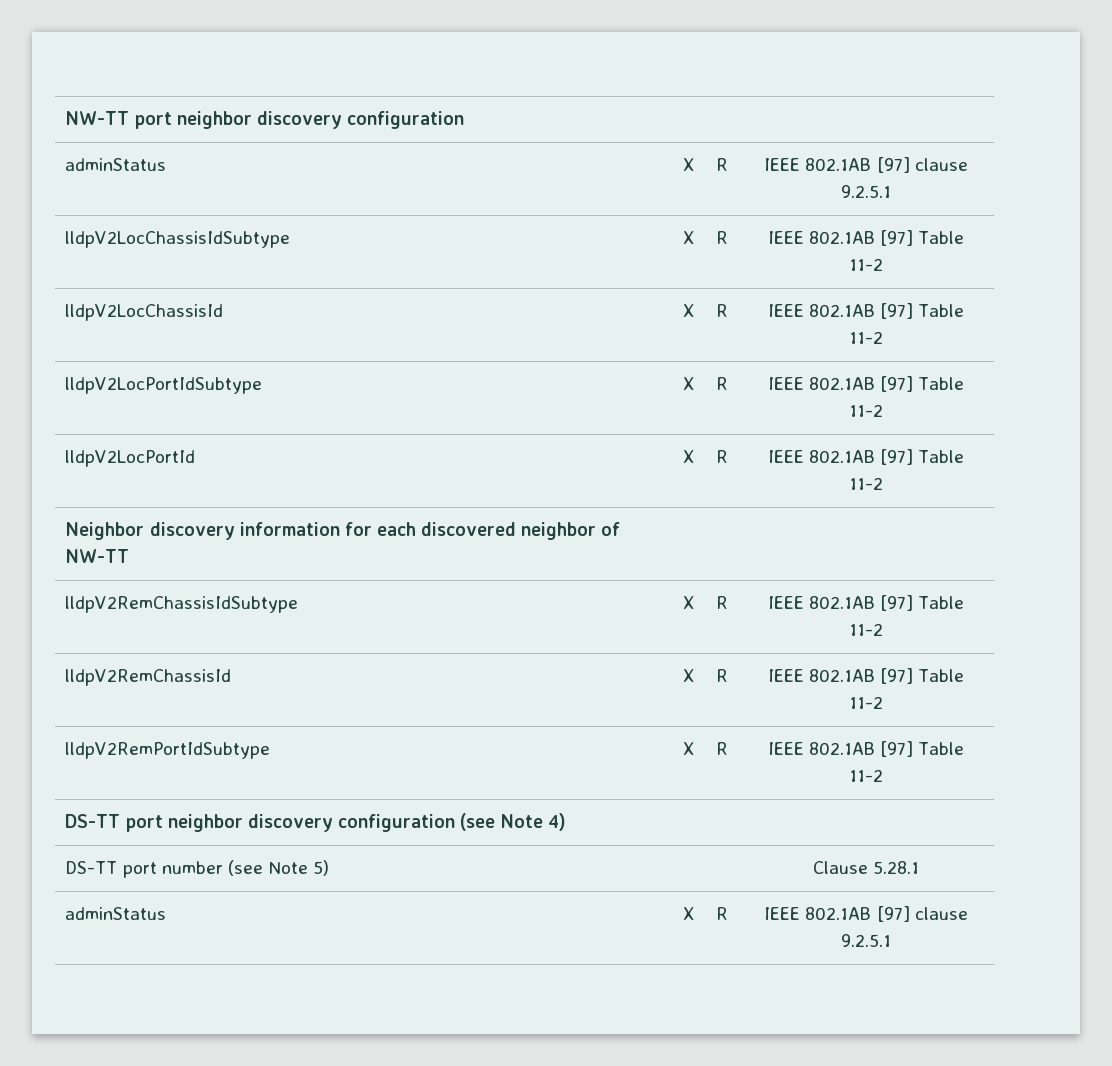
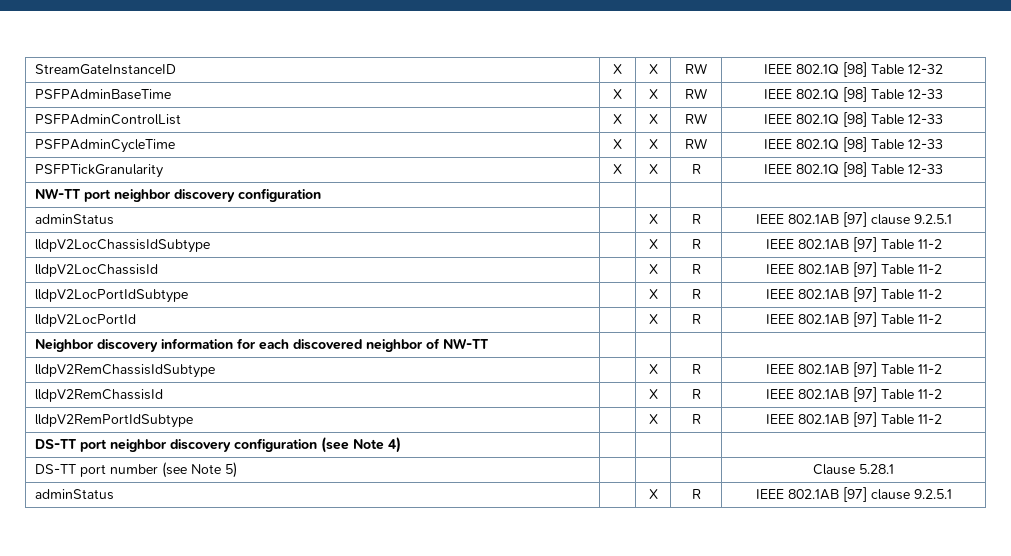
+ StreamGateInstanceID | X | X | RW | IEEE 802.1Q [98] Table 12-32
+ PSFPAdminBaseTime | X | X | RW | IEEE 802.1Q [98] Table 12-33
+ PSFPAdminControlList | X | X | RW | IEEE 802.1Q [98] Table 12-33
+ PSFPAdminCycleTime | X | X | RW | IEEE 802.1Q [98] Table 12-33
+ PSFPTickGranularity | X | X | R | IEEE 802.1Q [98] Table 12-33

